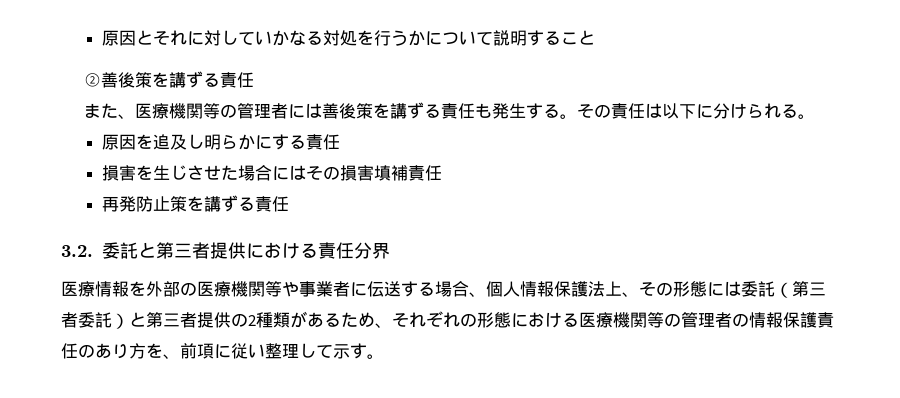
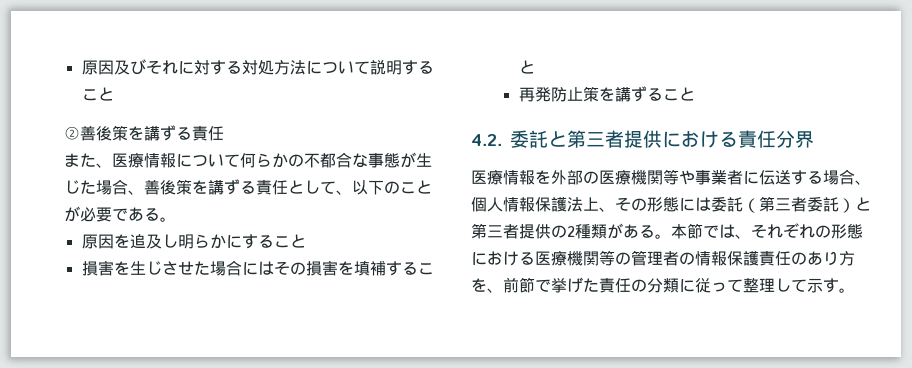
- 原因とそれに対していかなる対処を行うかについて説明すること
+ 原因及びそれに対する対処方法について説明すること
- また、医療機関等の管理者には善後策を講ずる責任も発生する。その責任は以下に分けられる。
+ また、医療情報について何らかの不都合な事態が生じた場合、善後策を講ずる責任として、以下のことが必要である。
- 原因を追及し明らかにする責任
+ 原因を追及し明らかにすること
- 損害を生じさせた場合にはその損害填補責任
+ 損害を生じさせた場合にはその損害を填補すること
- 再発防止策を講ずる責任
- 3.2.委託と第三者提供における責任分界
+ 再発防止策を講ずること
+ 4.2.委託と第三者提供における責任分界
- 医療情報を外部の医療機関等や事業者に伝送する場合、個人情報保護法上、その形態には委託（第三者委託）と第三者提供の2種類があるため、それぞれの形態における医療機関等の管理者の情報保護責任のあり方を、前項に従い整理して示す。
+ 医療情報を外部の医療機関等や事業者に伝送する場合、個人情報保護法上、その形態には委託（第三者委託）と第三者提供の2種類がある。本節では、それぞれの形態における医療機関等の管理者の情報保護責任のあり方を、前節で挙げた責任の分類に従って整理して示す。

